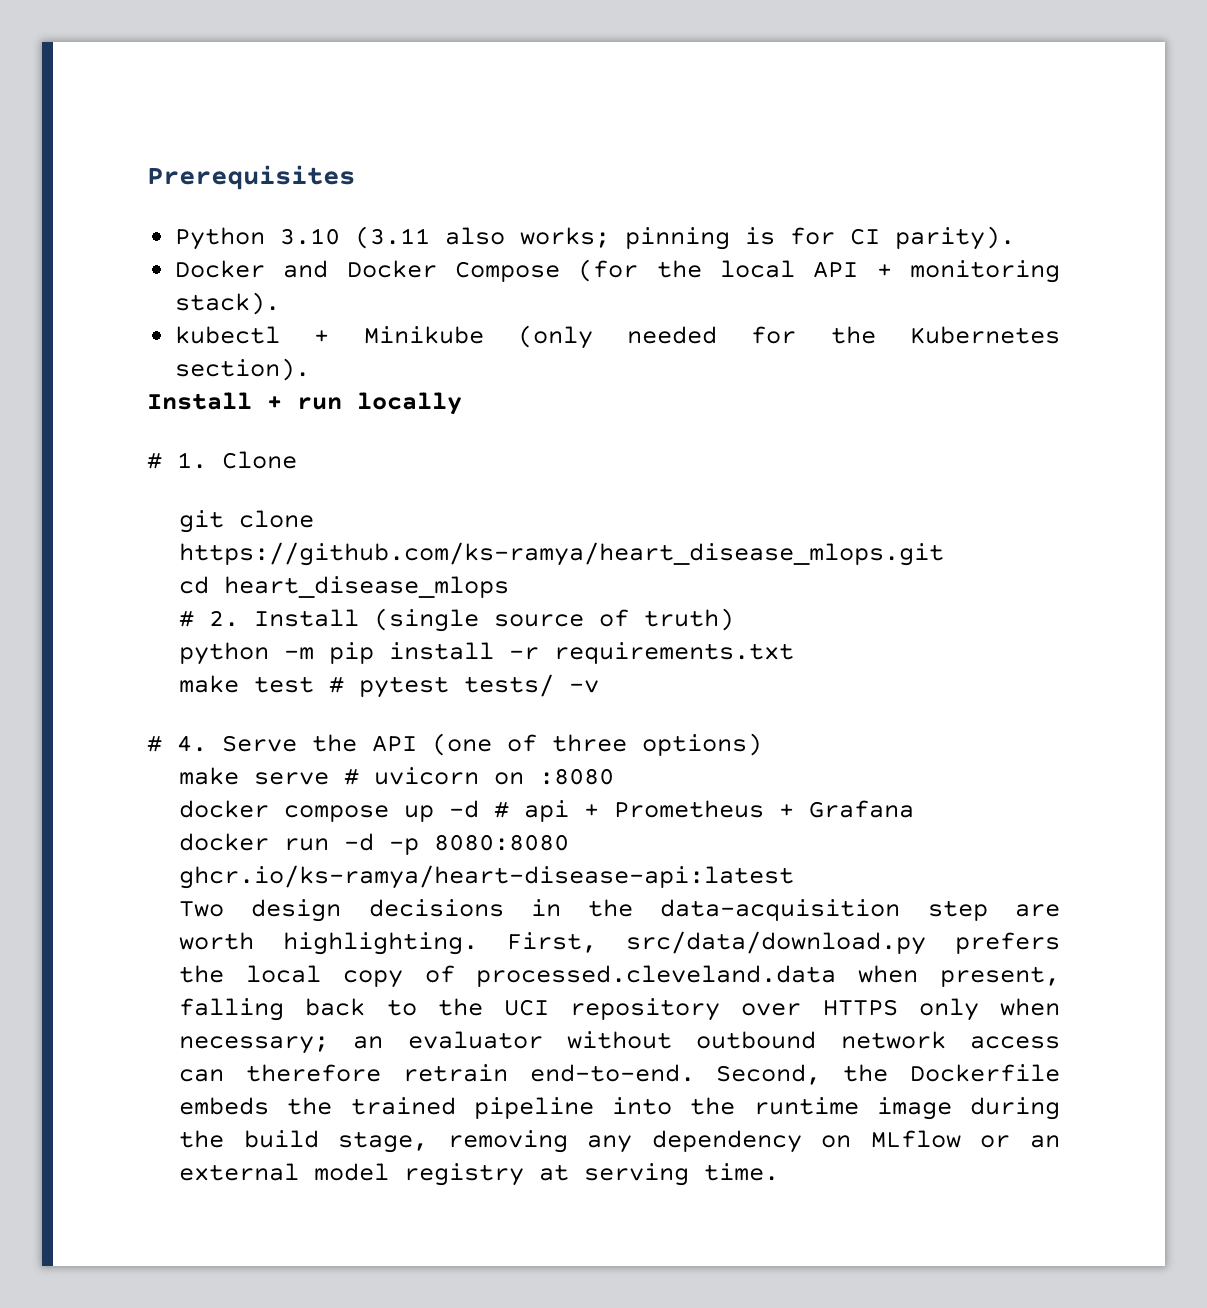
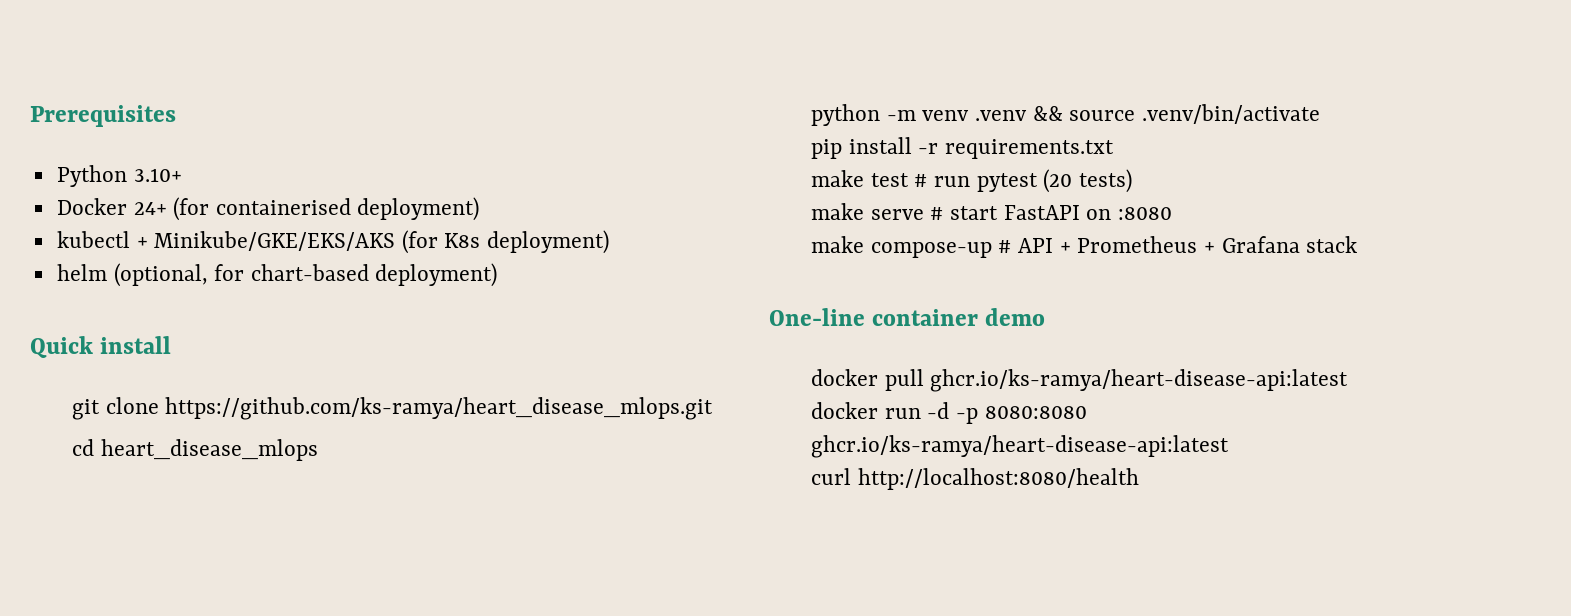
- Python 3.10 (3.11 also works; pinning is for CI parity).
- Docker and Docker Compose (for the local API + monitoring stack).
- kubectl + Minikube (only needed for the Kubernetes section).
- Install + run locally
- # 1. Clone
+ Python 3.10+
+ Docker 24+ (for containerised deployment)
+ kubectl + Minikube/GKE/EKS/AKS (for K8s deployment)
+ helm (optional, for chart-based deployment)
+ Quick install
- # 2. Install (single source of truth)
- python -m pip install -r requirements.txt
+ python -m venv .venv && source .venv/bin/activate
+ pip install -r requirements.txt
- make test # pytest tests/ -v
- # 4. Serve the API (one of three options)
+ make test # run pytest (20 tests)
- make serve # uvicorn on :8080
+ make serve # start FastAPI on :8080
- docker compose up -d # api + Prometheus + Grafana
+ make compose-up # API + Prometheus + Grafana stack
+ One-line container demo
+ docker pull ghcr.io/ks-ramya/heart-disease-api:latest
- Two design decisions in the data-acquisition step are worth highlighting. First, src/data/download.py prefers the local copy of processed.cleveland.data when present, falling back to the UCI repository over HTTPS only when necessary; an evaluator without outbound network access can therefore retrain end-to-end. Second, the Dockerfile embeds the trained pipeline into the runtime image during the build stage, removing any dependency on MLflow or an external model registry at serving time.
+ curl http://localhost:8080/health

